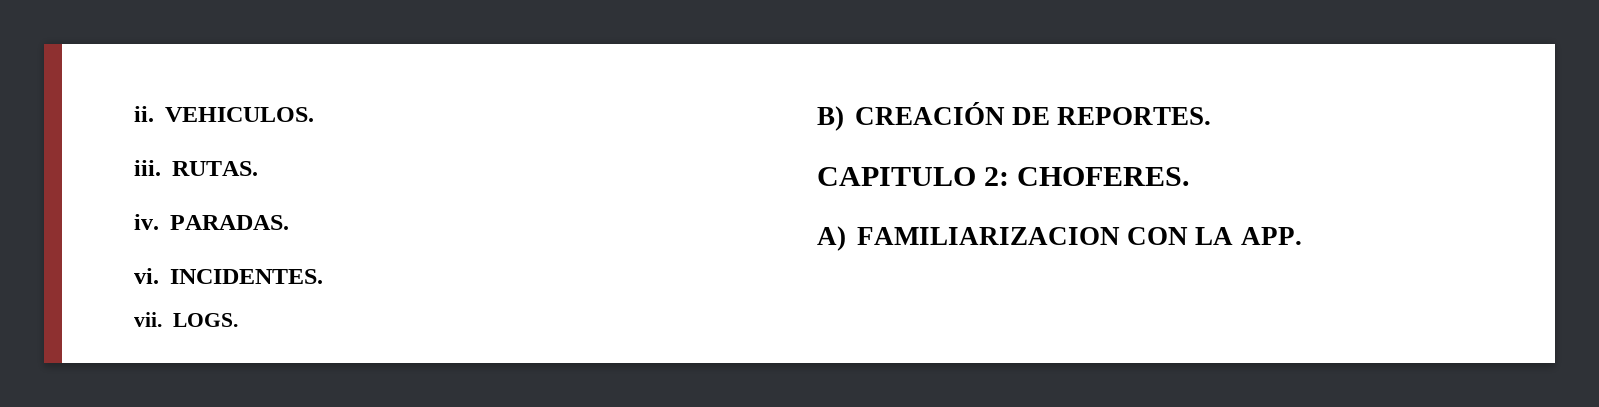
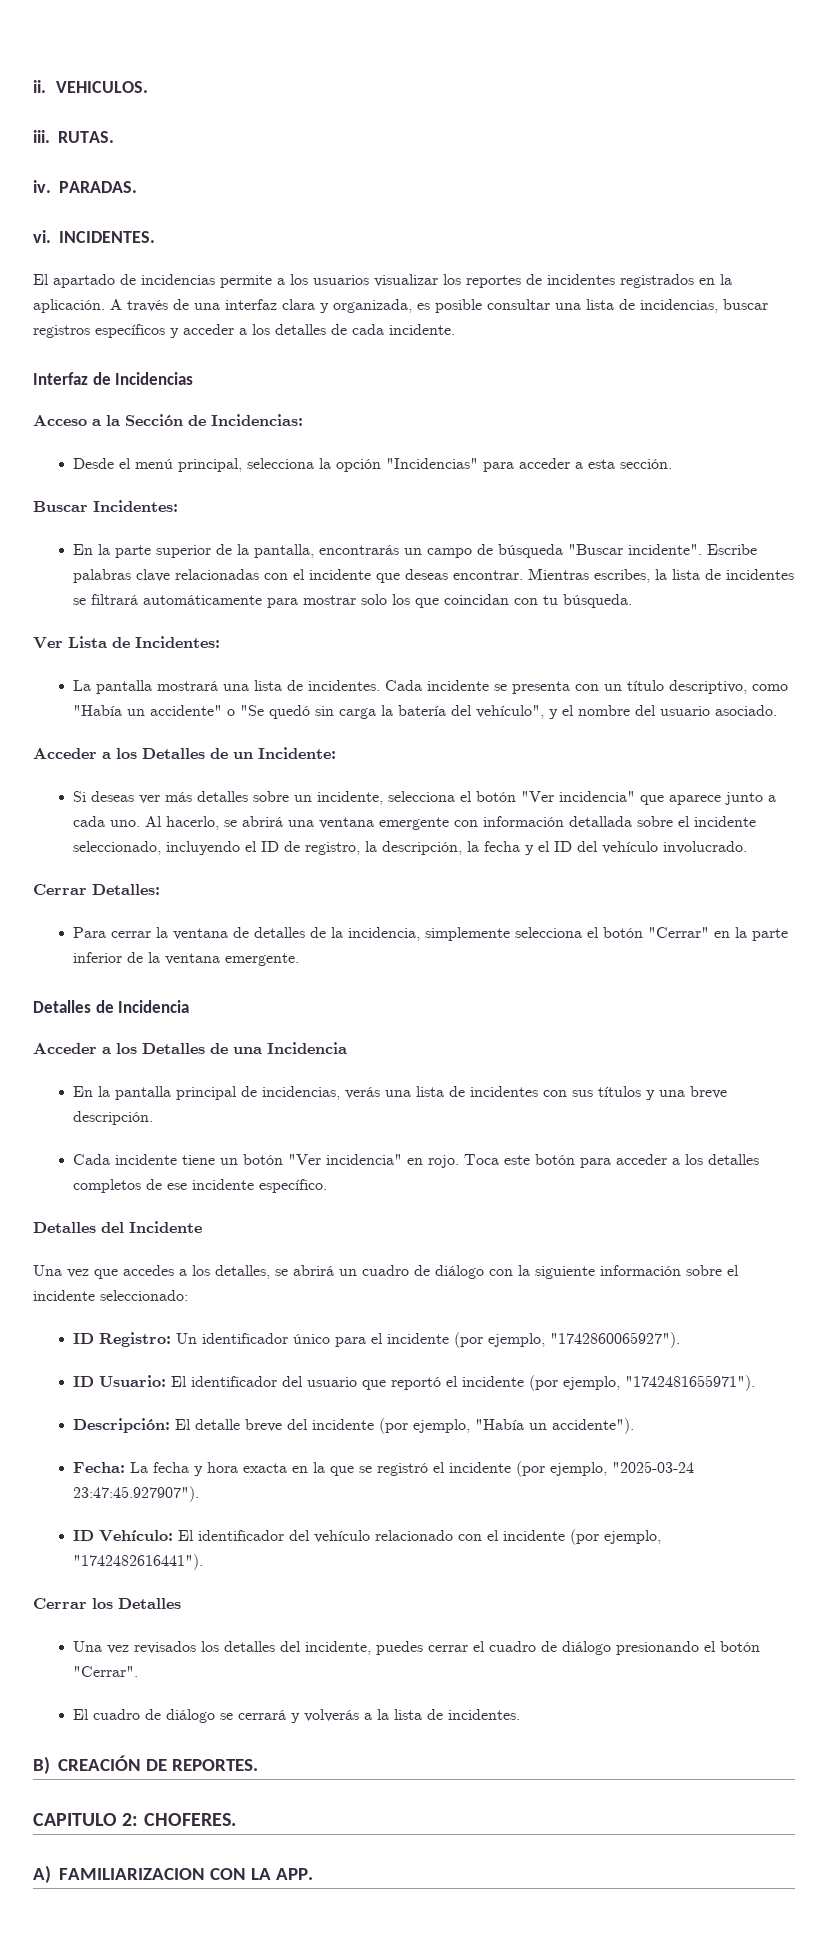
- vii. LOGS.
+ El apartado de incidencias permite a los usuarios visualizar los reportes de incidentes registrados en la aplicación. A través de una interfaz clara y organizada, es posible consultar una lista de incidencias, buscar registros específicos y acceder a los detalles de cada incidente.
+ Interfaz de Incidencias
+ Acceso a la Sección de Incidencias:
+ Desde el menú principal, selecciona la opción "Incidencias" para acceder a esta sección.
+ Buscar Incidentes:
+ En la parte superior de la pantalla, encontrarás un campo de búsqueda "Buscar incidente". Escribe palabras clave relacionadas con el incidente que deseas encontrar. Mientras escribes, la lista de incidentes se filtrará automáticamente para mostrar solo los que coincidan con tu búsqueda.
+ Ver Lista de Incidentes:
+ La pantalla mostrará una lista de incidentes. Cada incidente se presenta con un título descriptivo, como "Había un accidente" o "Se quedó sin carga la batería del vehículo", y el nombre del usuario asociado.
+ Acceder a los Detalles de un Incidente:
+ Si deseas ver más detalles sobre un incidente, selecciona el botón "Ver incidencia" que aparece junto a cada uno. Al hacerlo, se abrirá una ventana emergente con información detallada sobre el incidente seleccionado, incluyendo el ID de registro, la descripción, la fecha y el ID del vehículo involucrado.
+ Cerrar Detalles:
+ Para cerrar la ventana de detalles de la incidencia, simplemente selecciona el botón "Cerrar" en la parte inferior de la ventana emergente.
+ Detalles de Incidencia
+ Acceder a los Detalles de una Incidencia
+ En la pantalla principal de incidencias, verás una lista de incidentes con sus títulos y una breve descripción.
+ Cada incidente tiene un botón "Ver incidencia" en rojo. Toca este botón para acceder a los detalles completos de ese incidente específico.
+ Detalles del Incidente
+ Una vez que accedes a los detalles, se abrirá un cuadro de diálogo con la siguiente información sobre el incidente seleccionado:
+ ID Registro: Un identificador único para el incidente (por ejemplo, "1742860065927").
+ ID Usuario: El identificador del usuario que reportó el incidente (por ejemplo, "1742481655971").
+ Descripción: El detalle breve del incidente (por ejemplo, "Había un accidente").
+ Fecha: La fecha y hora exacta en la que se registró el incidente (por ejemplo, "2025-03-24 23:47:45.927907").
+ ID Vehículo: El identificador del vehículo relacionado con el incidente (por ejemplo, "1742482616441").
+ Cerrar los Detalles
+ Una vez revisados los detalles del incidente, puedes cerrar el cuadro de diálogo presionando el botón "Cerrar".
+ El cuadro de diálogo se cerrará y volverás a la lista de incidentes.

